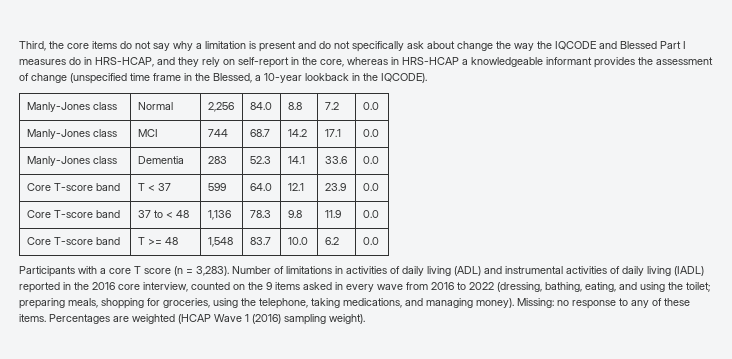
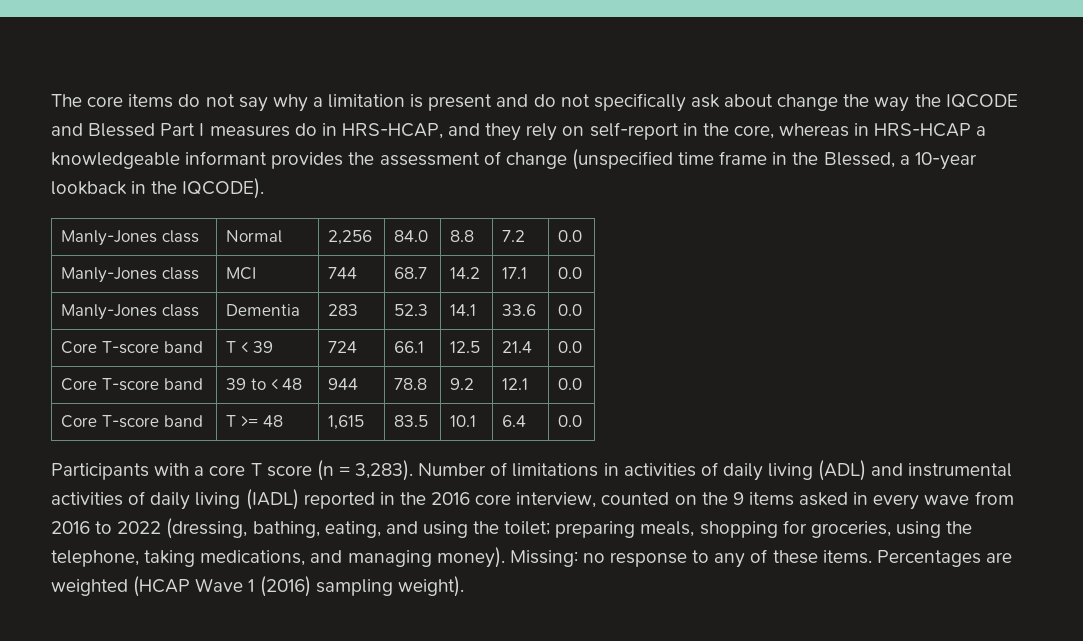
- Third, the core items do not say why a limitation is present and do not specifically ask about change the way the IQCODE and Blessed Part I measures do in HRS-HCAP, and they rely on self-report in the core, whereas in HRS-HCAP a knowledgeable informant provides the assessment of change (unspecified time frame in the Blessed, a 10-year lookback in the IQCODE).
+ The core items do not say why a limitation is present and do not specifically ask about change the way the IQCODE and Blessed Part I measures do in HRS-HCAP, and they rely on self-report in the core, whereas in HRS-HCAP a knowledgeable informant provides the assessment of change (unspecified time frame in the Blessed, a 10-year lookback in the IQCODE).
- Core T-score band | T < 37 | 599 | 64.0 | 12.1 | 23.9 | 0.0
- Core T-score band | 37 to < 48 | 1,136 | 78.3 | 9.8 | 11.9 | 0.0
+ Core T-score band | T < 39 | 724 | 66.1 | 12.5 | 21.4 | 0.0
+ Core T-score band | 39 to < 48 | 944 | 78.8 | 9.2 | 12.1 | 0.0
- Core T-score band | T >= 48 | 1,548 | 83.7 | 10.0 | 6.2 | 0.0
+ Core T-score band | T >= 48 | 1,615 | 83.5 | 10.1 | 6.4 | 0.0

